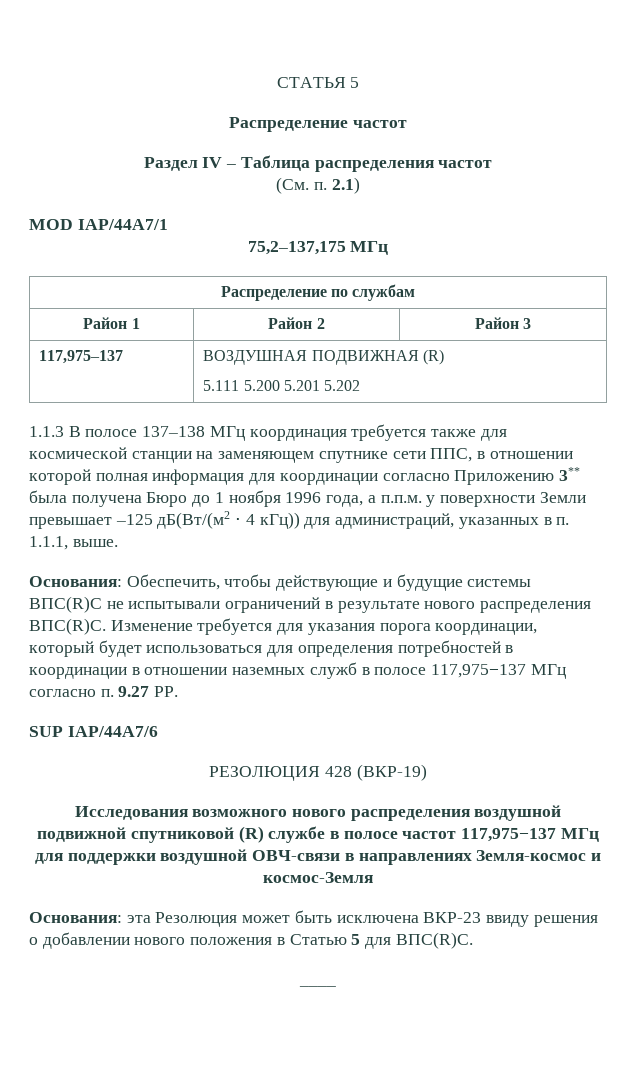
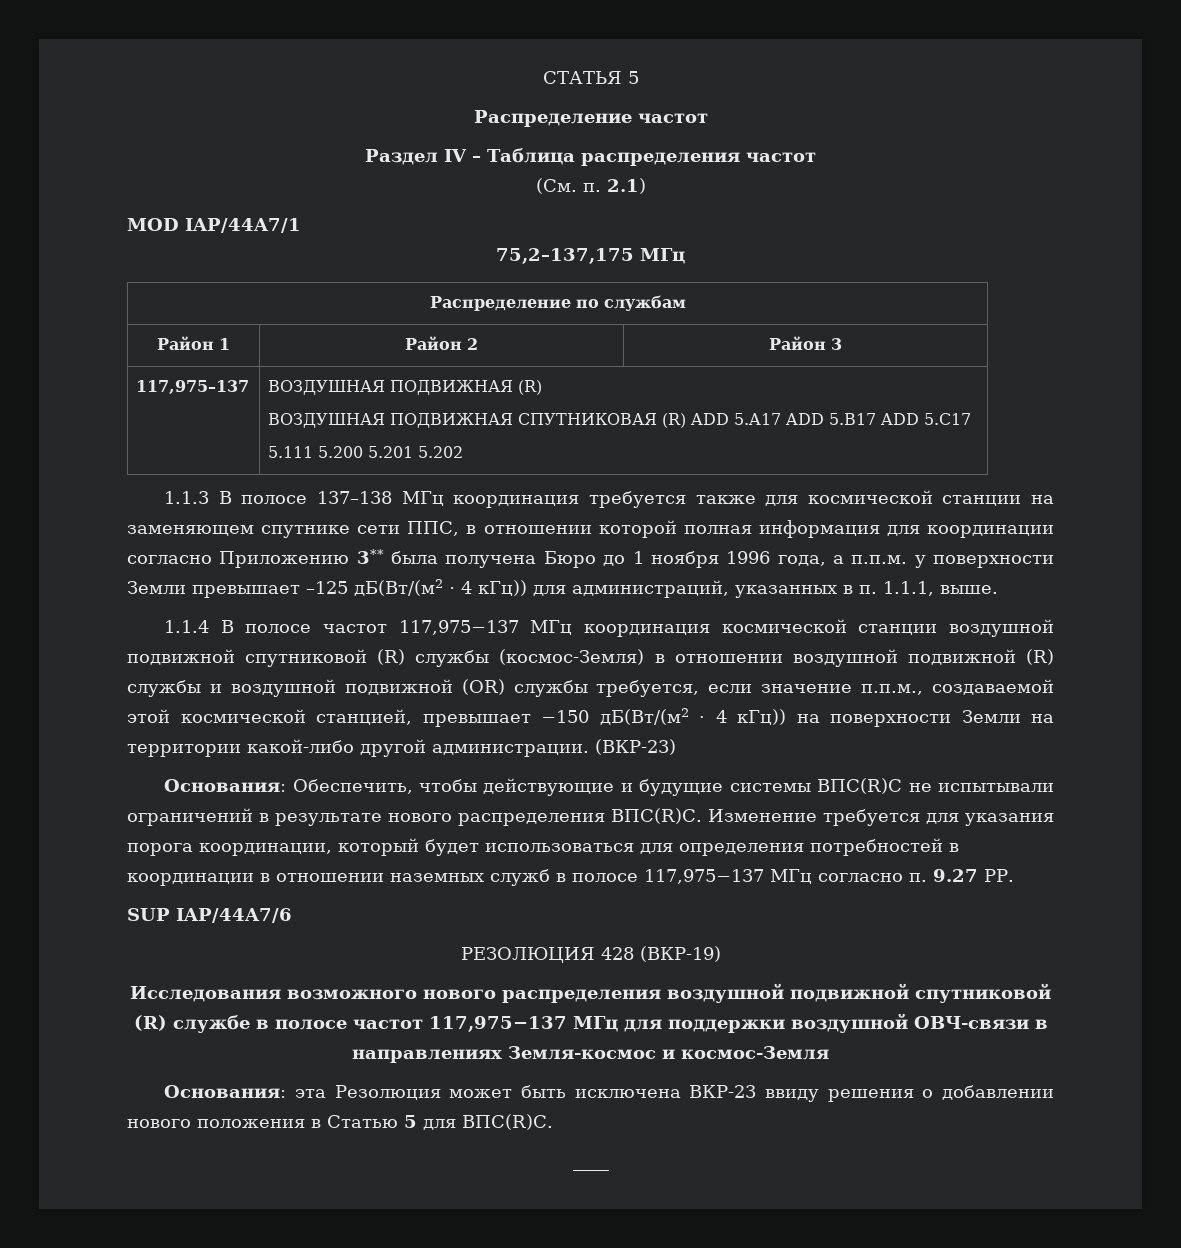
  117,975–137 | ВОЗДУШНАЯ ПОДВИЖНАЯ (R)
+ ВОЗДУШНАЯ ПОДВИЖНАЯ СПУТНИКОВАЯ (R) ADD 5.A17 ADD 5.B17 ADD 5.C17
+ 1.1.4 В полосе частот 117,975−137 МГц координация космической станции воздушной подвижной спутниковой (R) службы (космос-Земля) в отношении воздушной подвижной (R) службы и воздушной подвижной (OR) службы требуется, если значение п.п.м., создаваемой этой космической станцией, превышает −150 дБ(Вт/(м2 · 4 кГц)) на поверхности Земли на территории какой-либо другой администрации. (ВКР-23)

